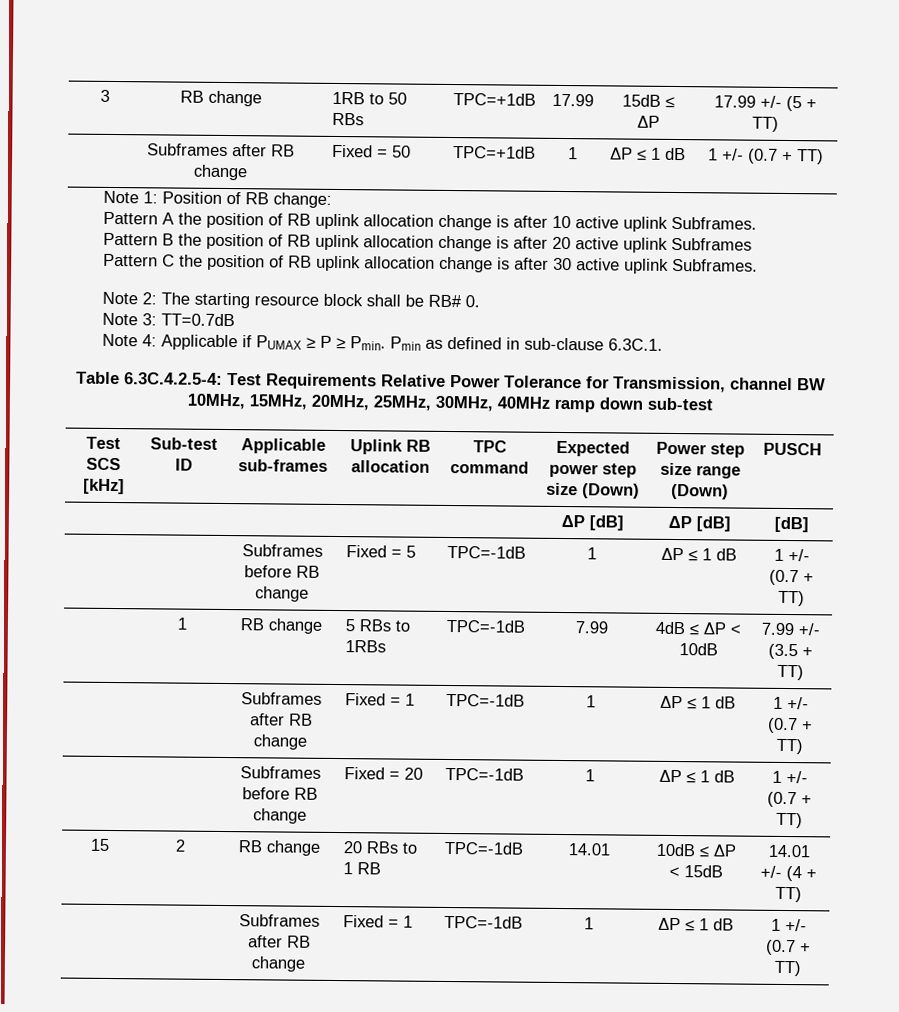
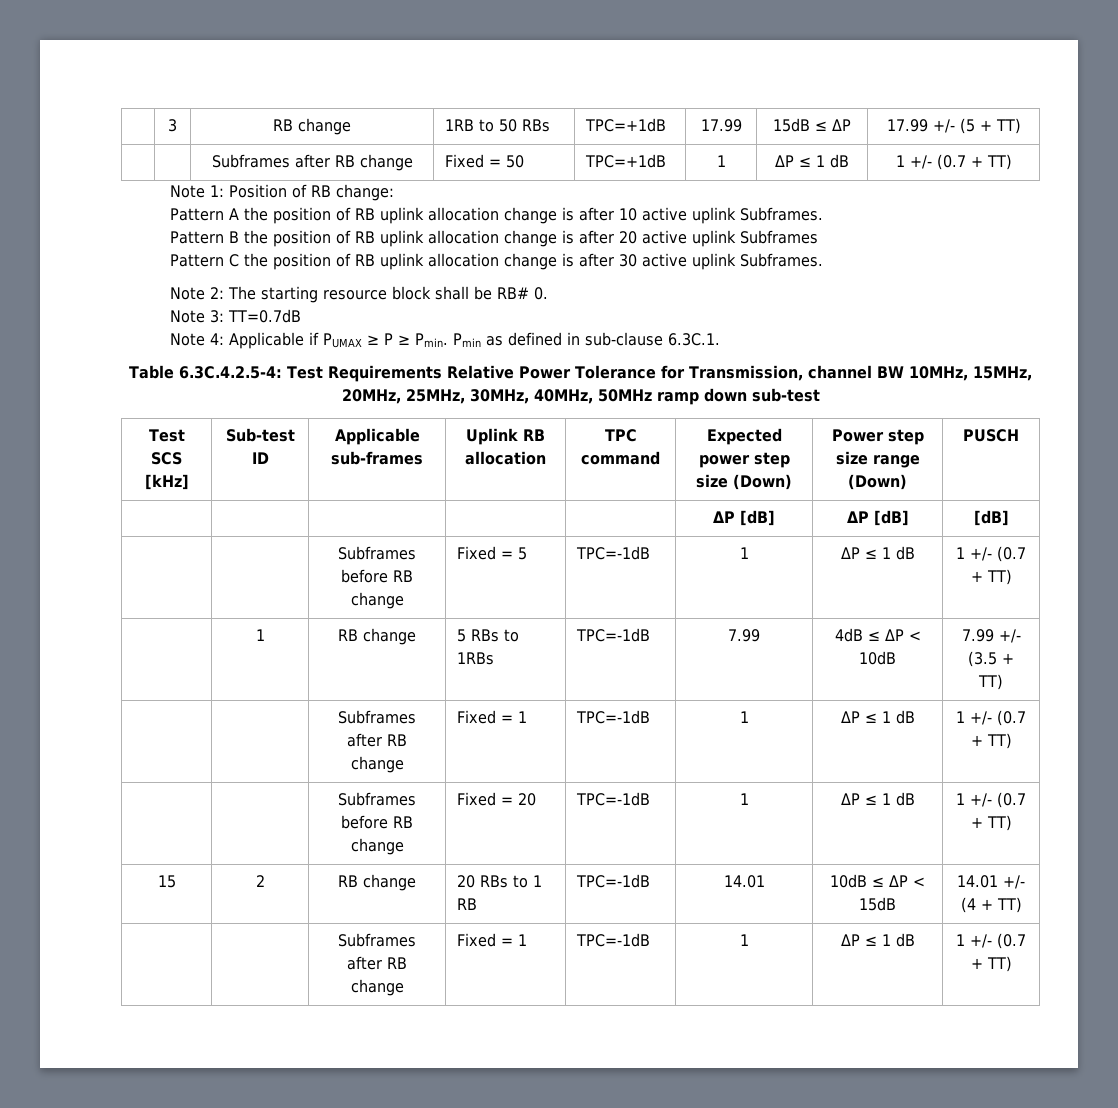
- Table 6.3C.4.2.5-4: Test Requirements Relative Power Tolerance for Transmission, channel BW 10MHz, 15MHz, 20MHz, 25MHz, 30MHz, 40MHz ramp down sub-test
+ Table 6.3C.4.2.5-4: Test Requirements Relative Power Tolerance for Transmission, channel BW 10MHz, 15MHz, 20MHz, 25MHz, 30MHz, 40MHz, 50MHz ramp down sub-test

